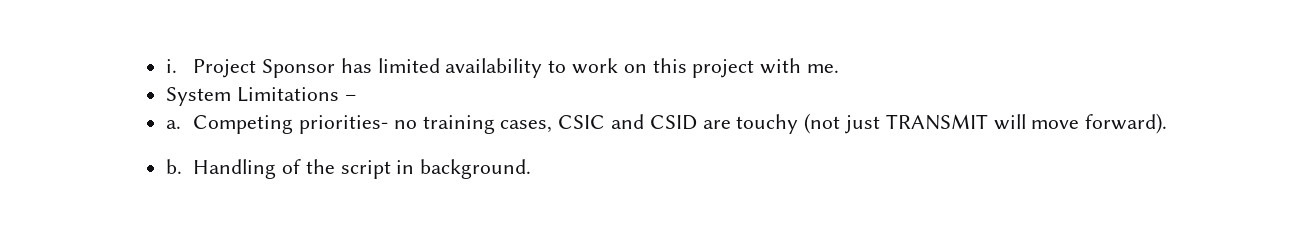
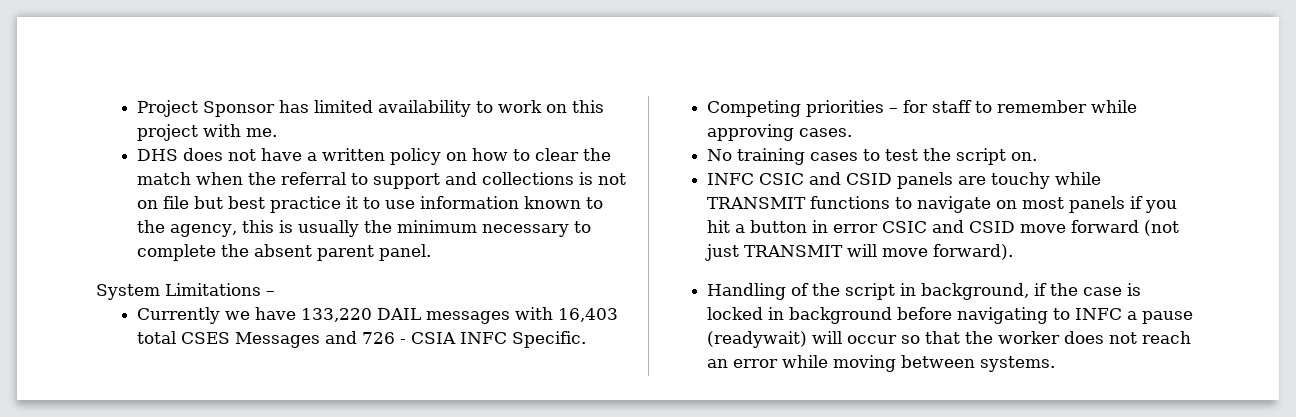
- i.
+ DHS does not have a written policy on how to clear the match when the referral to support and collections is not on file but best practice it to use information known to the agency, this is usually the minimum necessary to complete the absent parent panel.
  System Limitations –
- a. Competing priorities- no training cases, CSIC and CSID are touchy (not just TRANSMIT will move forward).
+ Currently we have 133,220 DAIL messages with 16,403 total CSES Messages and 726 - CSIA INFC Specific.
+ Competing priorities – for staff to remember while approving cases.
+ No training cases to test the script on.
+ INFC CSIC and CSID panels are touchy while TRANSMIT functions to navigate on most panels if you hit a button in error CSIC and CSID move forward (not just TRANSMIT will move forward).
- b. Handling of the script in background.
+ Handling of the script in background, if the case is locked in background before navigating to INFC a pause (readywait) will occur so that the worker does not reach an error while moving between systems.

